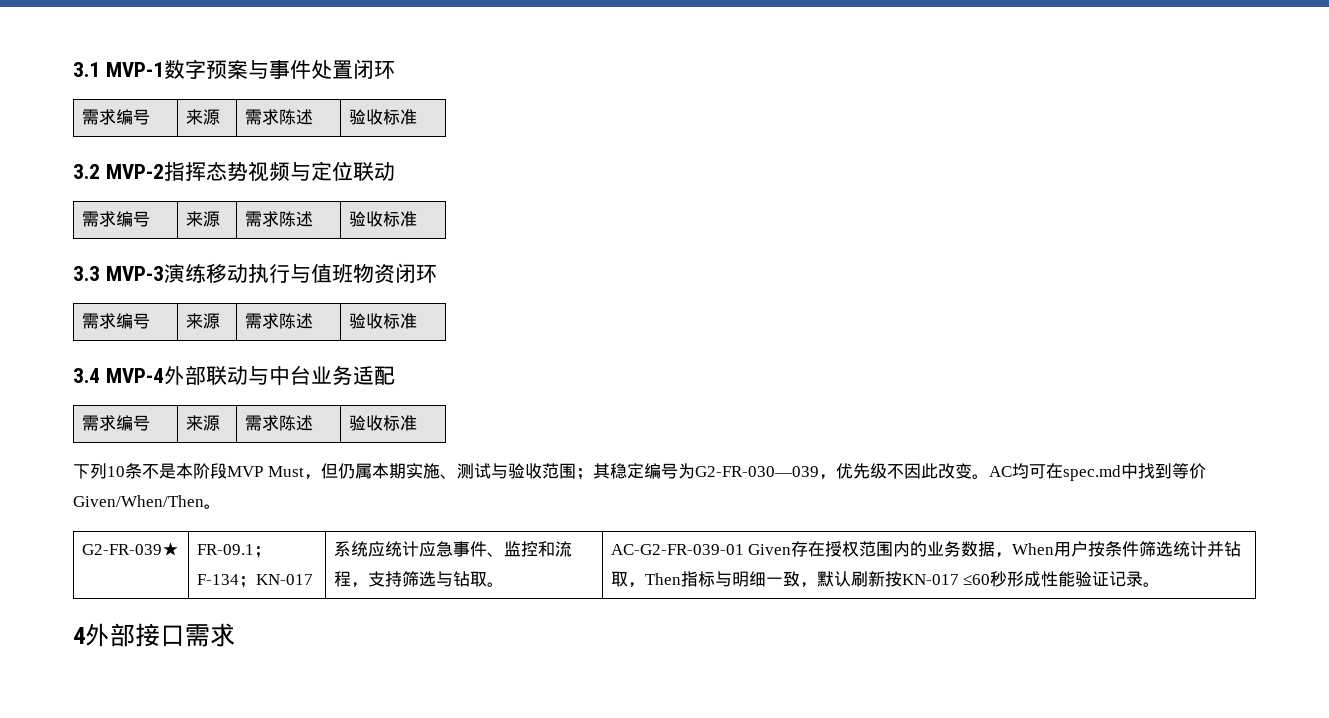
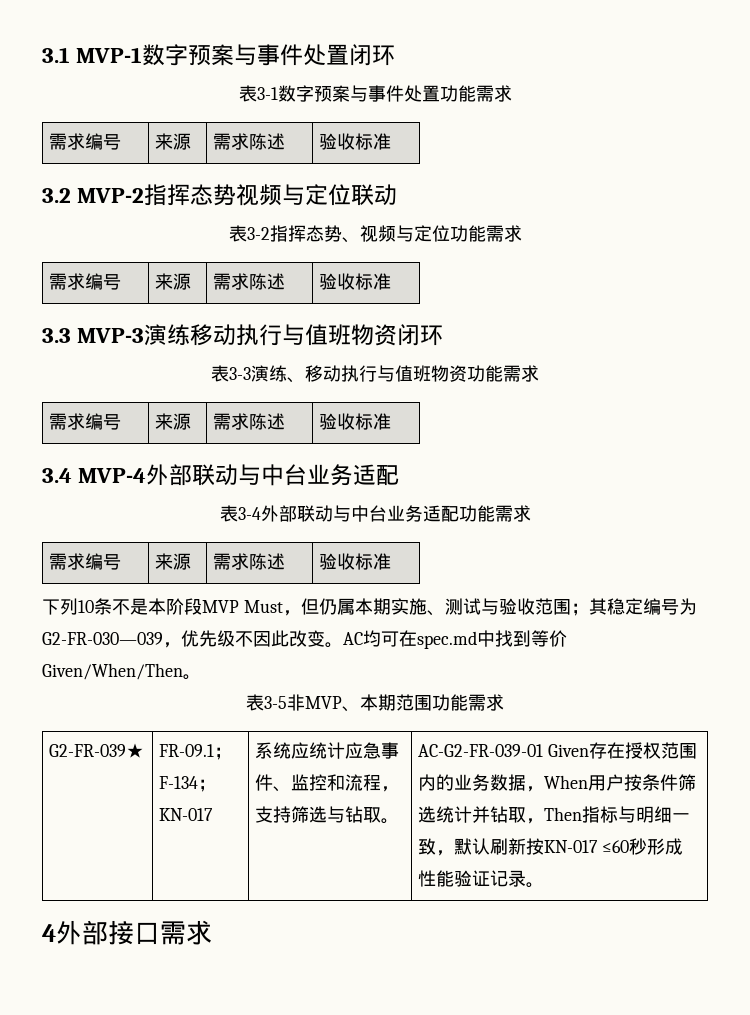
+ 表3-1数字预案与事件处置功能需求
+ 表3-2指挥态势、视频与定位功能需求
+ 表3-3演练、移动执行与值班物资功能需求
+ 表3-4外部联动与中台业务适配功能需求
+ 表3-5非MVP、本期范围功能需求

